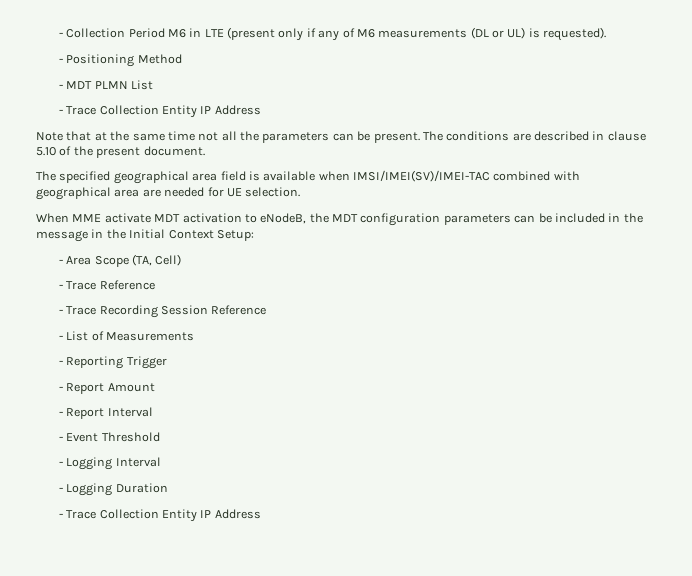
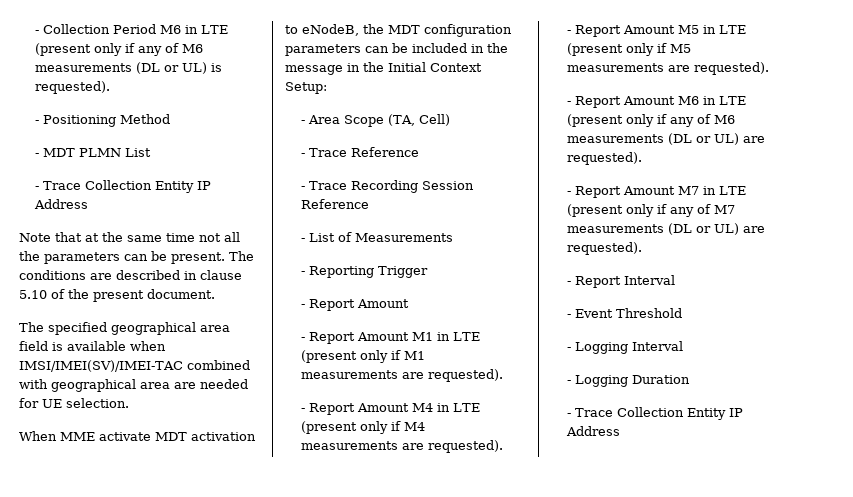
+ - Report Amount M1 in LTE (present only if M1 measurements are requested).
+ - Report Amount M4 in LTE (present only if M4 measurements are requested).
+ - Report Amount M5 in LTE (present only if M5 measurements are requested).
+ - Report Amount M6 in LTE (present only if any of M6 measurements (DL or UL) are requested).
+ - Report Amount M7 in LTE (present only if any of M7 measurements (DL or UL) are requested).

